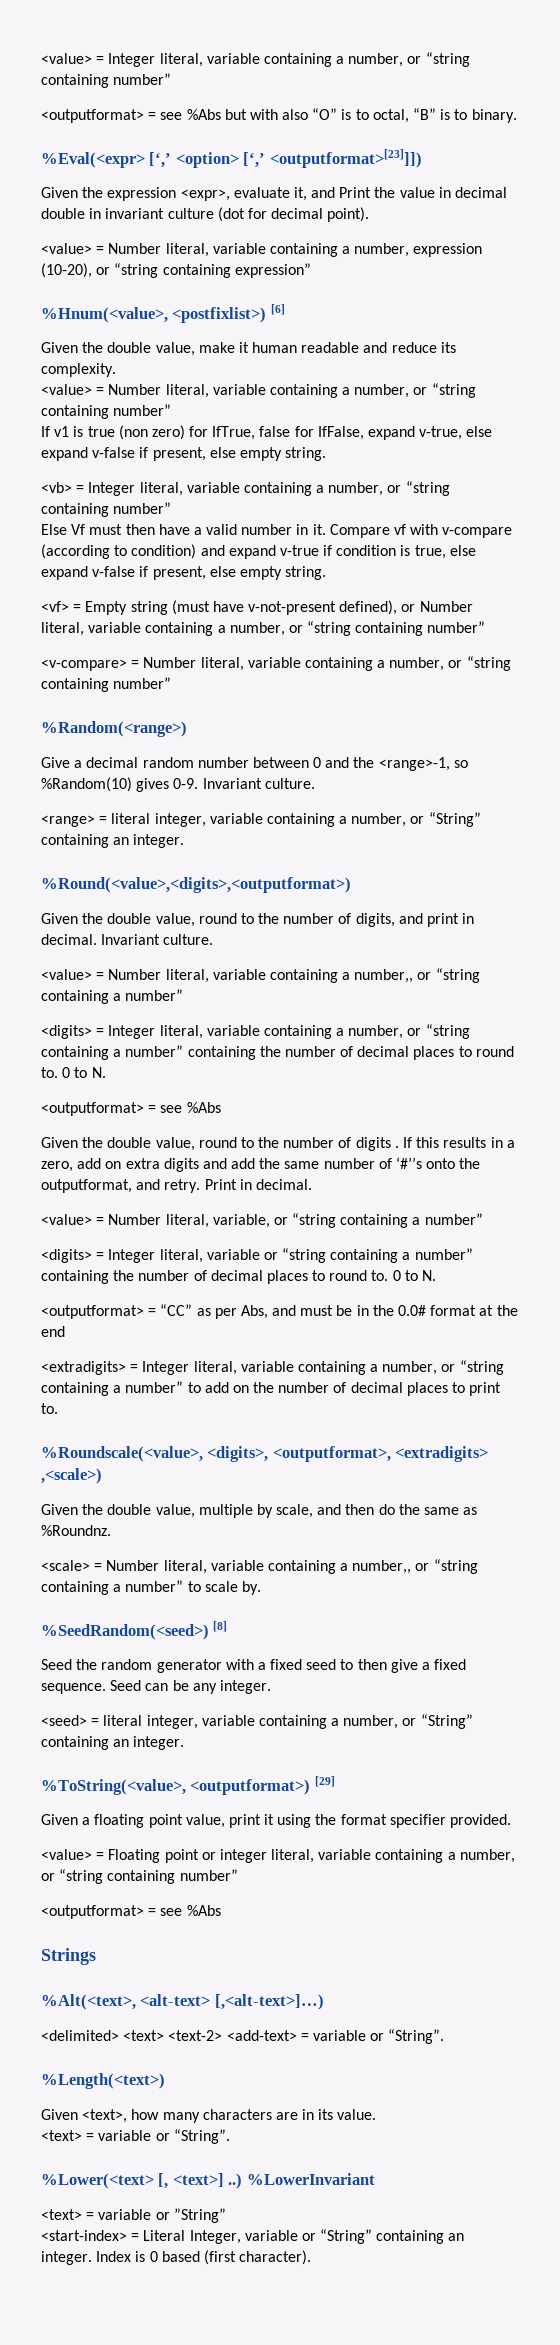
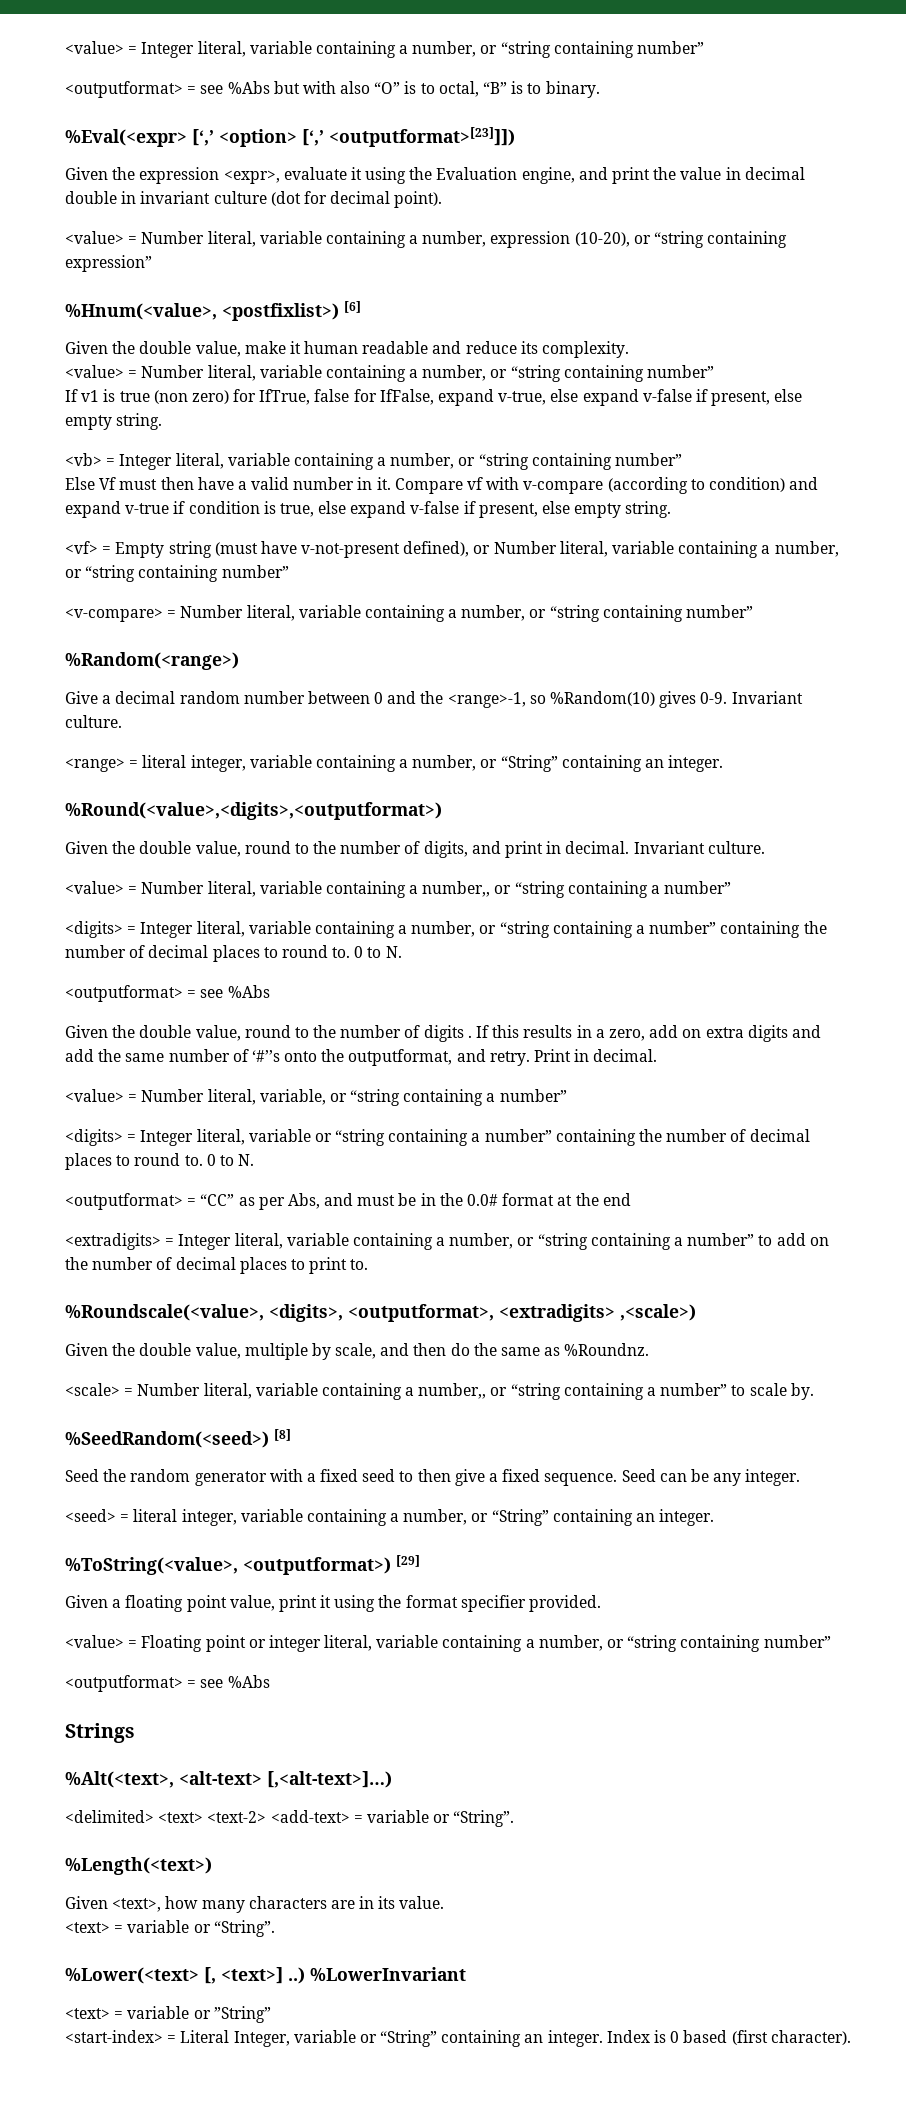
- Given the expression <expr>, evaluate it, and Print the value in decimal double in invariant culture (dot for decimal point).
+ Given the expression <expr>, evaluate it using the Evaluation engine, and print the value in decimal double in invariant culture (dot for decimal point).

